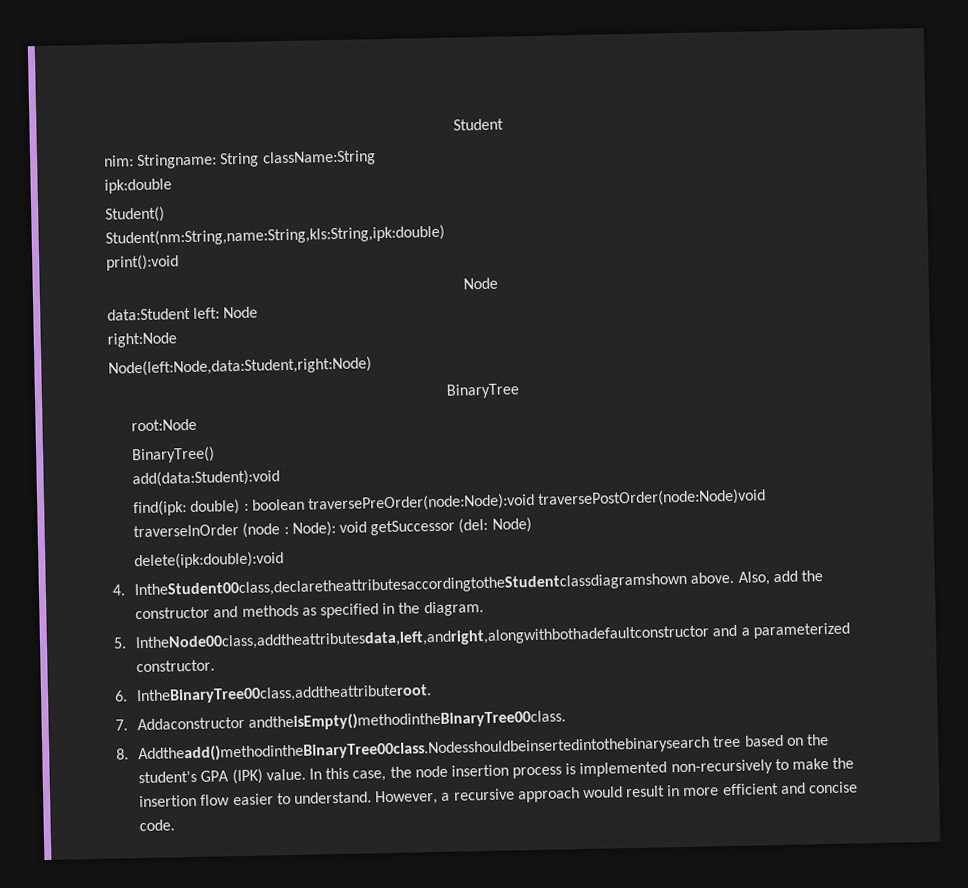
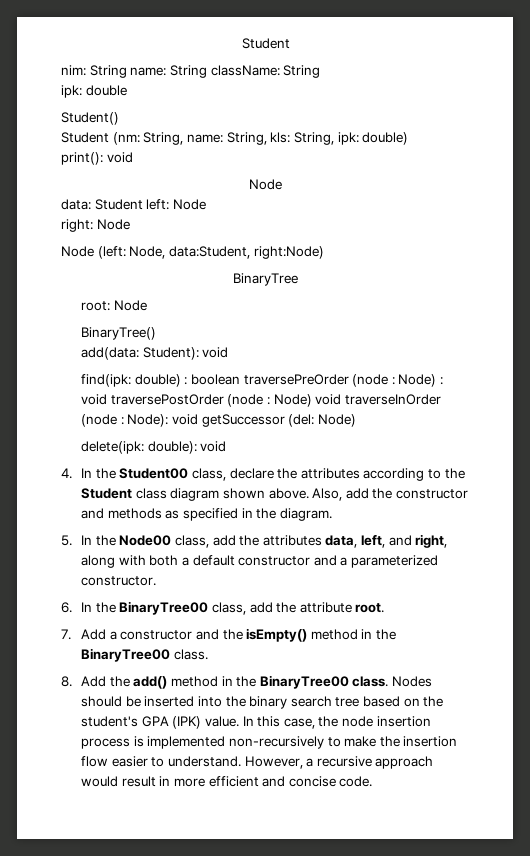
- nim: Stringname: String className:String
- ipk:double
+ nim: String name: String className: String
+ ipk: double
  Student()
- Student(nm:String,name:String,kls:String,ipk:double)
- print():void
+ Student (nm: String, name: String, kls: String, ipk: double)
+ print(): void
  Node
- data:Student left: Node
+ data: Student left: Node
- right:Node
- Node(left:Node,data:Student,right:Node)
+ right: Node
+ Node (left: Node, data:Student, right:Node)
- root:Node
+ root: Node
- add(data:Student):void
+ add(data: Student): void
- find(ipk: double) : boolean traversePreOrder(node:Node):void traversePostOrder(node:Node)void traverseInOrder (node : Node): void getSuccessor (del: Node)
+ find(ipk: double) : boolean traversePreOrder (node : Node) : void traversePostOrder (node : Node) void traverseInOrder (node : Node): void getSuccessor (del: Node)
- delete(ipk:double):void
- 4. IntheStudent00class,declaretheattributesaccordingtotheStudentclassdiagramshown above.
+ delete(ipk: double): void
+ 4. In the Student00 class, declare the attributes according to the Student class diagram shown above.
- 5. IntheNode00class,addtheattributesdata,left,andright,alongwithbothadefaultconstructor and a parameterized constructor.
+ 5. In the Node00 class, add the attributes data, left, and right, along with both a default constructor and a parameterized constructor.
- 6. IntheBinaryTree00class,addtheattributeroot.
- 7. Addaconstructor andtheisEmpty()methodintheBinaryTree00class.
- 8. Addtheadd()methodintheBinaryTree00class.Nodesshouldbeinsertedintothebinarysearch tree based on the student's GPA (IPK) value.
+ 6. In the BinaryTree00 class, add the attribute root.
+ 7. Add a constructor and the isEmpty() method in the BinaryTree00 class.
+ 8. Add the add() method in the BinaryTree00 class. Nodes should be inserted into the binary search tree based on the student's GPA (IPK) value.

